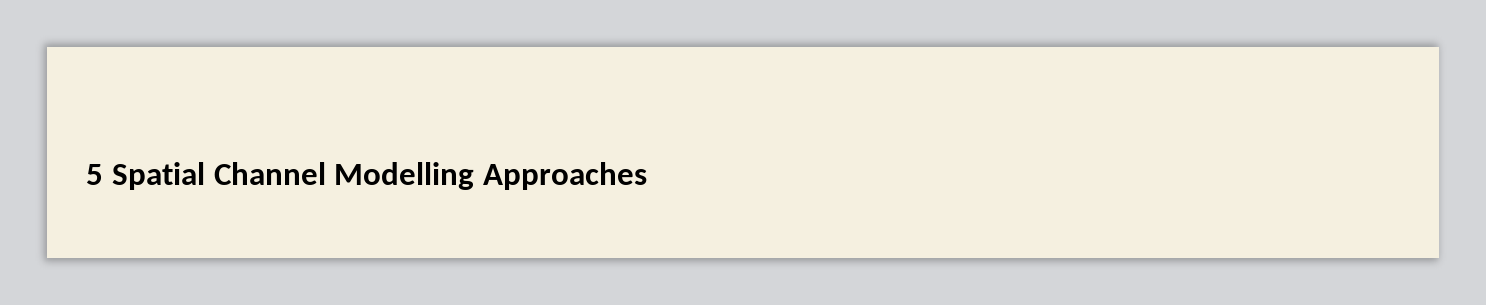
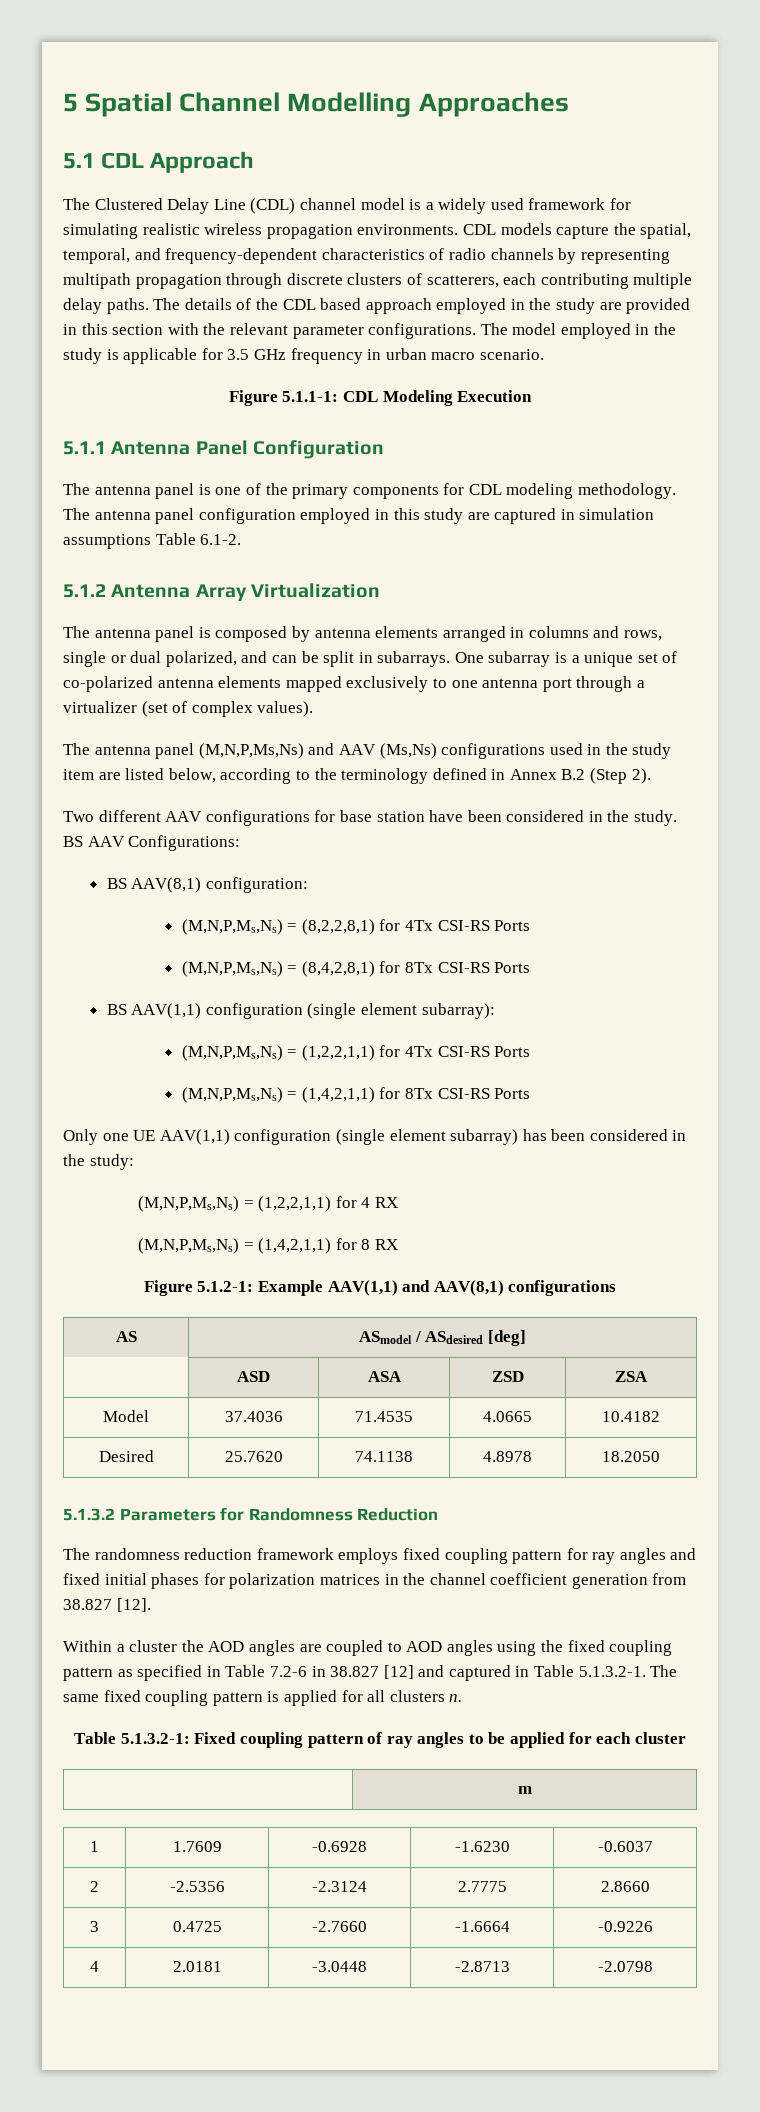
+ 5.1 CDL Approach
+ The Clustered Delay Line (CDL) channel model is a widely used framework for simulating realistic wireless propagation environments. CDL models capture the spatial, temporal, and frequency-dependent characteristics of radio channels by representing multipath propagation through discrete clusters of scatterers, each contributing multiple delay paths. The details of the CDL based approach employed in the study are provided in this section with the relevant parameter configurations. The model employed in the study is applicable for 3.5 GHz frequency in urban macro scenario.
+ Figure 5.1.1-1: CDL Modeling Execution
+ 5.1.1 Antenna Panel Configuration
+ The antenna panel is one of the primary components for CDL modeling methodology. The antenna panel configuration employed in this study are captured in simulation assumptions Table 6.1-2.
+ 5.1.2 Antenna Array Virtualization
+ The antenna panel is composed by antenna elements arranged in columns and rows, single or dual polarized, and can be split in subarrays. One subarray is a unique set of co-polarized antenna elements mapped exclusively to one antenna port through a virtualizer (set of complex values).
+ The antenna panel (M,N,P,Ms,Ns) and AAV (Ms,Ns) configurations used in the study item are listed below, according to the terminology defined in Annex B.2 (Step 2).
+ Two different AAV configurations for base station have been considered in the study. BS AAV Configurations:
+ BS AAV(8,1) configuration:
+ (M,N,P,Ms,Ns) = (8,2,2,8,1) for 4Tx CSI-RS Ports
+ (M,N,P,Ms,Ns) = (8,4,2,8,1) for 8Tx CSI-RS Ports
+ BS AAV(1,1) configuration (single element subarray):
+ (M,N,P,Ms,Ns) = (1,2,2,1,1) for 4Tx CSI-RS Ports
+ (M,N,P,Ms,Ns) = (1,4,2,1,1) for 8Tx CSI-RS Ports
+ Only one UE AAV(1,1) configuration (single element subarray) has been considered in the study:
+ (M,N,P,Ms,Ns) = (1,2,2,1,1) for 4 RX
+ (M,N,P,Ms,Ns) = (1,4,2,1,1) for 8 RX
+ Figure 5.1.2-1: Example AAV(1,1) and AAV(8,1) configurations
+ AS | ASmodel / ASdesired [deg]
+ | ASD | ASA | ZSD | ZSA
+ Model | 37.4036 | 71.4535 | 4.0665 | 10.4182
+ Desired | 25.7620 | 74.1138 | 4.8978 | 18.2050
+ 5.1.3.2 Parameters for Randomness Reduction
+ The randomness reduction framework employs fixed coupling pattern for ray angles and fixed initial phases for polarization matrices in the channel coefficient generation from 38.827 [12].
+ Within a cluster the AOD angles are coupled to AOD angles using the fixed coupling pattern as specified in Table 7.2-6 in 38.827 [12] and captured in Table 5.1.3.2-1. The same fixed coupling pattern is applied for all clusters n.
+ Table 5.1.3.2-1: Fixed coupling pattern of ray angles to be applied for each cluster
+ | m
+ 1 | 1.7609 | -0.6928 | -1.6230 | -0.6037
+ 2 | -2.5356 | -2.3124 | 2.7775 | 2.8660
+ 3 | 0.4725 | -2.7660 | -1.6664 | -0.9226
+ 4 | 2.0181 | -3.0448 | -2.8713 | -2.0798

